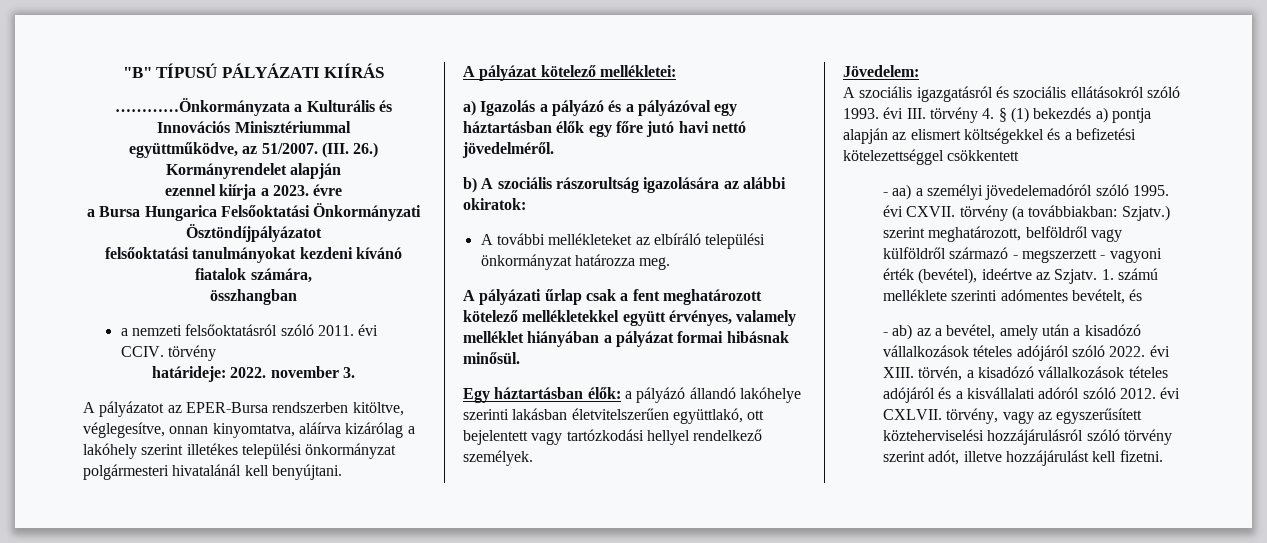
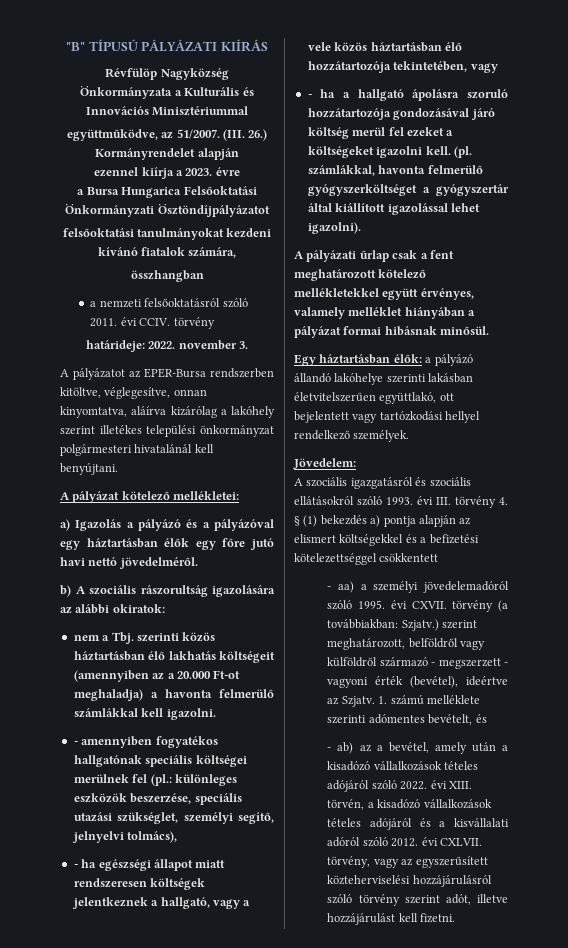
- …………Önkormányzata a Kulturális és Innovációs Minisztériummal
+ Révfülöp Nagyközség Önkormányzata a Kulturális és Innovációs Minisztériummal
- A további mellékleteket az elbíráló települési önkormányzat határozza meg.
+ nem a Tbj. szerinti közös háztartásban élő lakhatás költségeit (amennyiben az a 20.000 Ft-ot meghaladja) a havonta felmerülő számlákkal kell igazolni.
+ - amennyiben fogyatékos hallgatónak speciális költségei merülnek fel (pl.: különleges eszközök beszerzése, speciális utazási szükséglet, személyi segítő, jelnyelvi tolmács),
+ - ha egészségi állapot miatt rendszeresen költségek jelentkeznek a hallgató, vagy a vele közös háztartásban élő hozzátartozója tekintetében, vagy
+ - ha a hallgató ápolásra szoruló hozzátartozója gondozásával járó költség merül fel ezeket a költségeket igazolni kell. (pl. számlákkal, havonta felmerülő gyógyszerköltséget a gyógyszertár által kiállított igazolással lehet igazolni).

